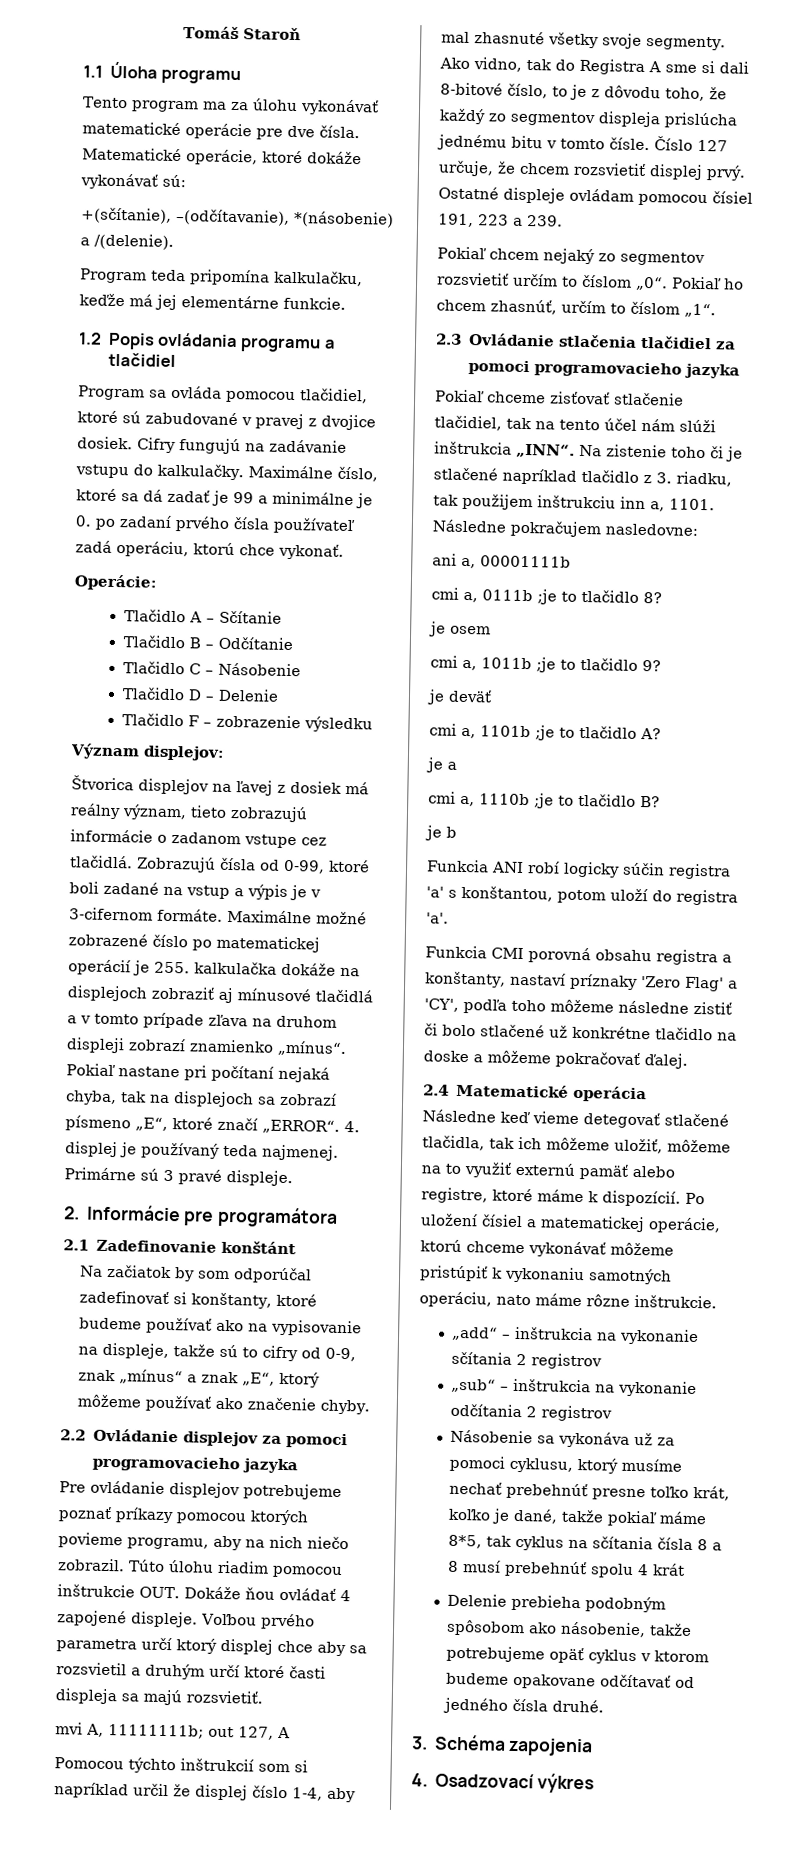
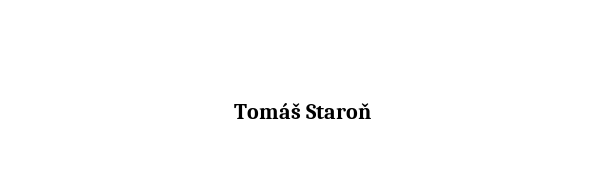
- 1.1 Úloha programu
- Tento program ma za úlohu vykonávať matematické operácie pre dve čísla. Matematické operácie, ktoré dokáže vykonávať sú:
- +(sčítanie), –(odčítavanie), *(násobenie) a /(delenie).
- Program teda pripomína kalkulačku, keďže má jej elementárne funkcie.
- 1.2 Popis ovládania programu a tlačidiel
- Program sa ovláda pomocou tlačidiel, ktoré sú zabudované v pravej z dvojice dosiek. Cifry fungujú na zadávanie vstupu do kalkulačky. Maximálne číslo, ktoré sa dá zadať je 99 a minimálne je 0. po zadaní prvého čísla používateľ zadá operáciu, ktorú chce vykonať.
- Operácie:
- Tlačidlo A – Sčítanie
- Tlačidlo B – Odčítanie
- Tlačidlo C – Násobenie
- Tlačidlo D – Delenie
- Tlačidlo F – zobrazenie výsledku
- Význam displejov:
- Štvorica displejov na ľavej z dosiek má reálny význam, tieto zobrazujú informácie o zadanom vstupe cez tlačidlá. Zobrazujú čísla od 0-99, ktoré boli zadané na vstup a výpis je v 3-cifernom formáte. Maximálne možné zobrazené číslo po matematickej operácií je 255. kalkulačka dokáže na displejoch zobraziť aj mínusové tlačidlá a v tomto prípade zľava na druhom displeji zobrazí znamienko „mínus“. Pokiaľ nastane pri počítaní nejaká chyba, tak na displejoch sa zobrazí písmeno „E“, ktoré značí „ERROR“. 4. displej je používaný teda najmenej. Primárne sú 3 pravé displeje.
- 2. Informácie pre programátora
- 2.1 Zadefinovanie konštánt
- Na začiatok by som odporúčal zadefinovať si konštanty, ktoré budeme používať ako na vypisovanie na displeje, takže sú to cifry od 0-9, znak „mínus“ a znak „E“, ktorý môžeme používať ako značenie chyby.
- 2.2 Ovládanie displejov za pomoci programovacieho jazyka
- Pre ovládanie displejov potrebujeme poznať príkazy pomocou ktorých povieme programu, aby na nich niečo zobrazil. Túto úlohu riadim pomocou inštrukcie OUT. Dokáže ňou ovládať 4 zapojené displeje. Voľbou prvého parametra určí ktorý displej chce aby sa rozsvietil a druhým určí ktoré časti displeja sa majú rozsvietiť.
- mvi A, 11111111b; out 127, A
- Pomocou týchto inštrukcií som si napríklad určil že displej číslo 1-4, aby mal zhasnuté všetky svoje segmenty. Ako vidno, tak do Registra A sme si dali 8-bitové číslo, to je z dôvodu toho, že každý zo segmentov displeja prislúcha jednému bitu v tomto čísle. Číslo 127 určuje, že chcem rozsvietiť displej prvý. Ostatné displeje ovládam pomocou čísiel 191, 223 a 239.
- Pokiaľ chcem nejaký zo segmentov rozsvietiť určím to číslom „0“. Pokiaľ ho chcem zhasnúť, určím to číslom „1“.
- 2.3 Ovládanie stlačenia tlačidiel za pomoci programovacieho jazyka
- Pokiaľ chceme zisťovať stlačenie tlačidiel, tak na tento účel nám slúži inštrukcia „INN“. Na zistenie toho či je stlačené napríklad tlačidlo z 3. riadku, tak použijem inštrukciu inn a, 1101. Následne pokračujem nasledovne:
- ani a, 00001111b
- cmi a, 0111b ;je to tlačidlo 8?
- je osem
- cmi a, 1011b ;je to tlačidlo 9?
- je deväť
- cmi a, 1101b ;je to tlačidlo A?
- je a
- cmi a, 1110b ;je to tlačidlo B?
- je b
- Funkcia ANI robí logicky súčin registra 'a' s konštantou, potom uloží do registra 'a'.
- Funkcia CMI porovná obsahu registra a konštanty, nastaví príznaky 'Zero Flag' a 'CY', podľa toho môžeme následne zistiť či bolo stlačené už konkrétne tlačidlo na doske a môžeme pokračovať ďalej.
- 2.4 Matematické operácia
- Následne keď vieme detegovať stlačené tlačidla, tak ich môžeme uložiť, môžeme na to využiť externú pamäť alebo registre, ktoré máme k dispozícií. Po uložení čísiel a matematickej operácie, ktorú chceme vykonávať môžeme pristúpiť k vykonaniu samotných operáciu, nato máme rôzne inštrukcie.
- „add“ – inštrukcia na vykonanie sčítania 2 registrov
- „sub“ – inštrukcia na vykonanie odčítania 2 registrov
- Násobenie sa vykonáva už za pomoci cyklusu, ktorý musíme nechať prebehnúť presne toľko krát, koľko je dané, takže pokiaľ máme 8*5, tak cyklus na sčítania čísla 8 a 8 musí prebehnúť spolu 4 krát
- Delenie prebieha podobným spôsobom ako násobenie, takže potrebujeme opäť cyklus v ktorom budeme opakovane odčítavať od jedného čísla druhé.
- 3. Schéma zapojenia
- 4. Osadzovací výkres

